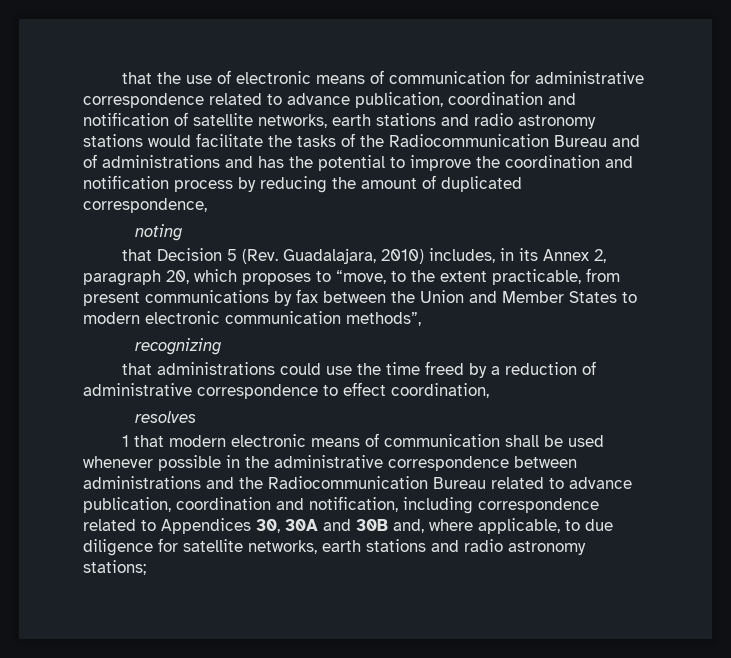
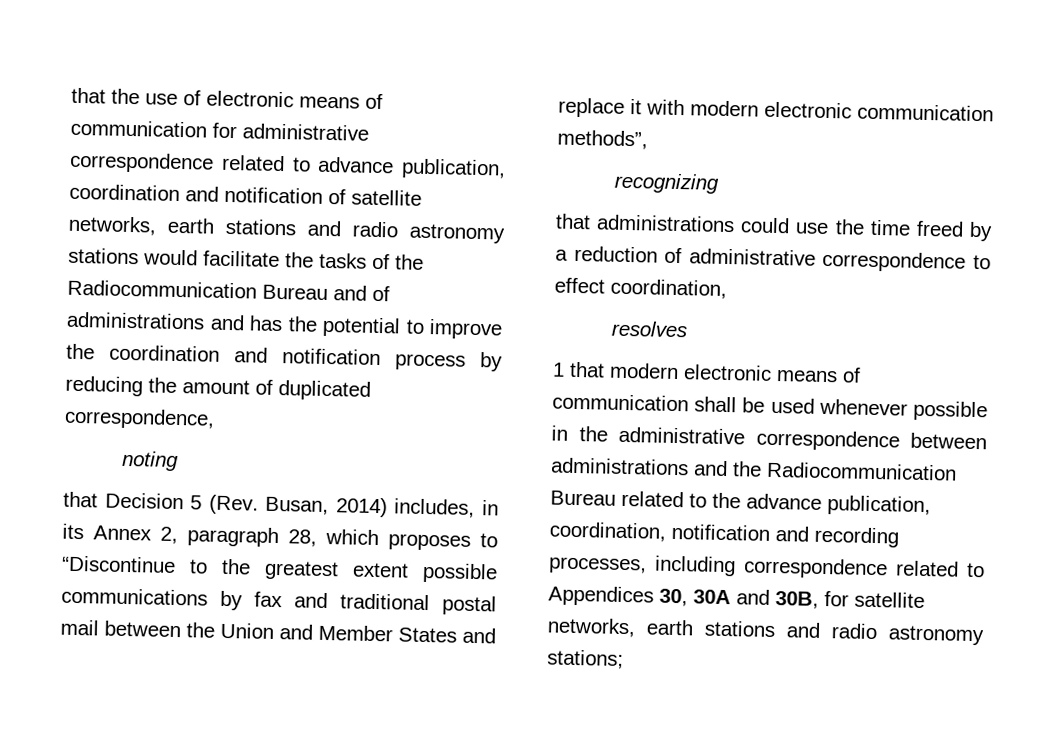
- that Decision 5 (Rev. Guadalajara, 2010) includes, in its Annex 2, paragraph 20, which proposes to “move, to the extent practicable, from present communications by fax between the Union and Member States to modern electronic communication methods”,
+ that Decision 5 (Rev. Busan, 2014) includes, in its Annex 2, paragraph 28, which proposes to “Discontinue to the greatest extent possible communications by fax and traditional postal mail between the Union and Member States and replace it with modern electronic communication methods”,
- 1 that modern electronic means of communication shall be used whenever possible in the administrative correspondence between administrations and the Radiocommunication Bureau related to advance publication, coordination and notification, including correspondence related to Appendices 30, 30A and 30B and, where applicable, to due diligence for satellite networks, earth stations and radio astronomy stations;
+ 1 that modern electronic means of communication shall be used whenever possible in the administrative correspondence between administrations and the Radiocommunication Bureau related to the advance publication, coordination, notification and recording processes, including correspondence related to Appendices 30, 30A and 30B, for satellite networks, earth stations and radio astronomy stations;

